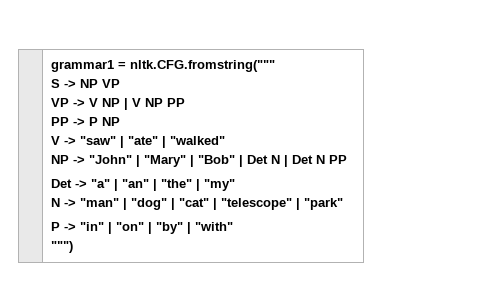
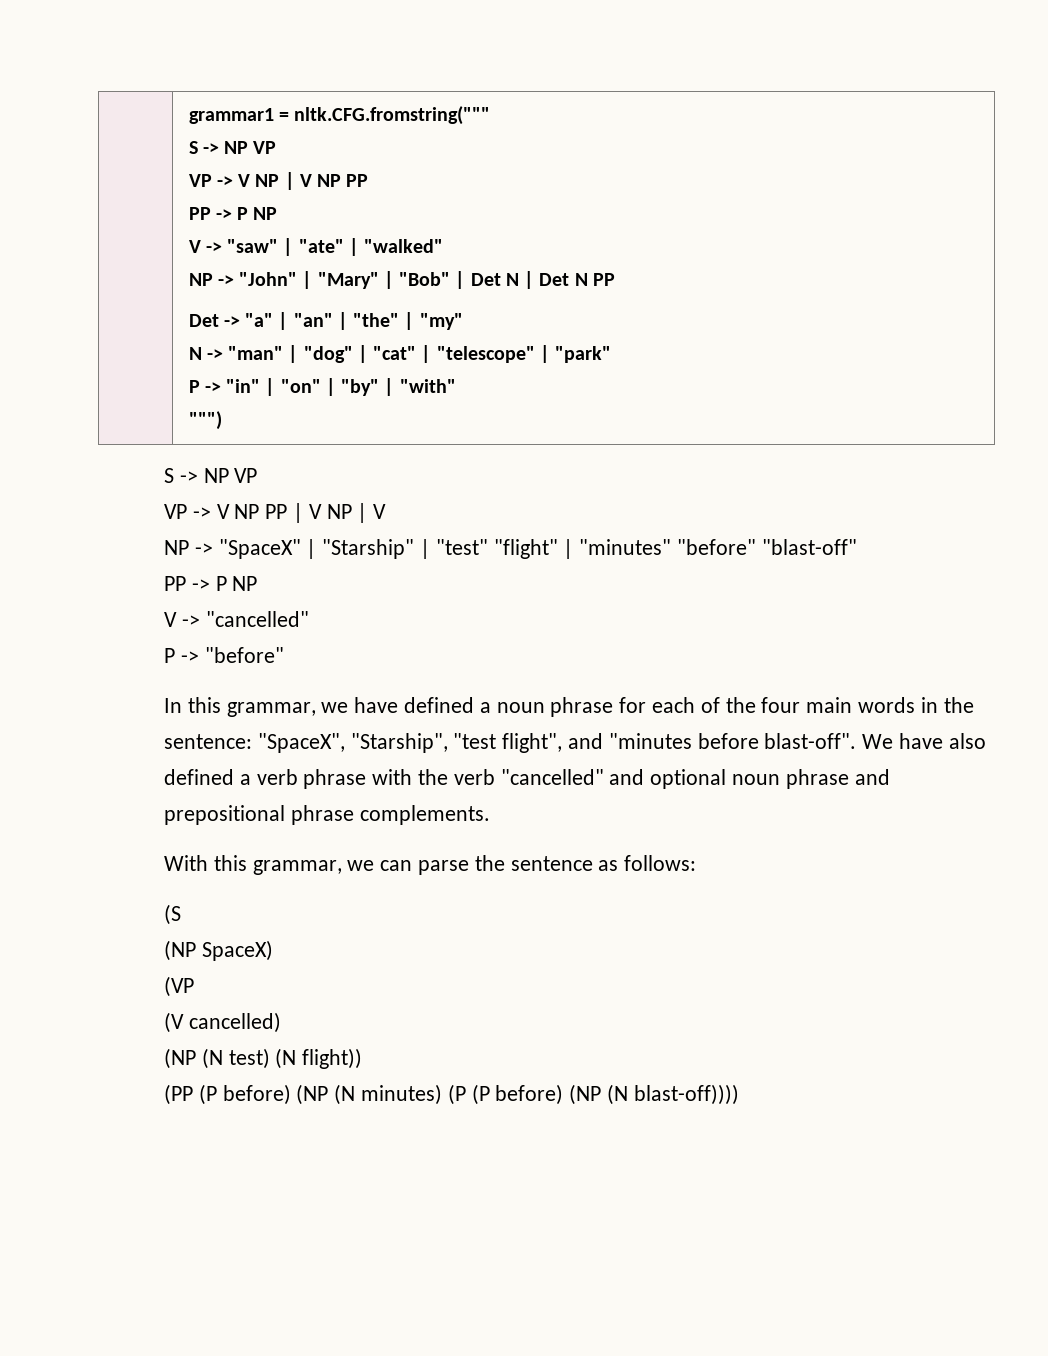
  """)
+ S -> NP VP
+ VP -> V NP PP | V NP | V
+ NP -> "SpaceX" | "Starship" | "test" "flight" | "minutes" "before" "blast-off"
+ PP -> P NP
+ V -> "cancelled"
+ P -> "before"
+ In this grammar, we have defined a noun phrase for each of the four main words in the sentence: "SpaceX", "Starship", "test flight", and "minutes before blast-off". We have also defined a verb phrase with the verb "cancelled" and optional noun phrase and prepositional phrase complements.
+ With this grammar, we can parse the sentence as follows:
+ (S
+ (NP SpaceX)
+ (VP
+ (V cancelled)
+ (NP (N test) (N flight))
+ (PP (P before) (NP (N minutes) (P (P before) (NP (N blast-off))))

